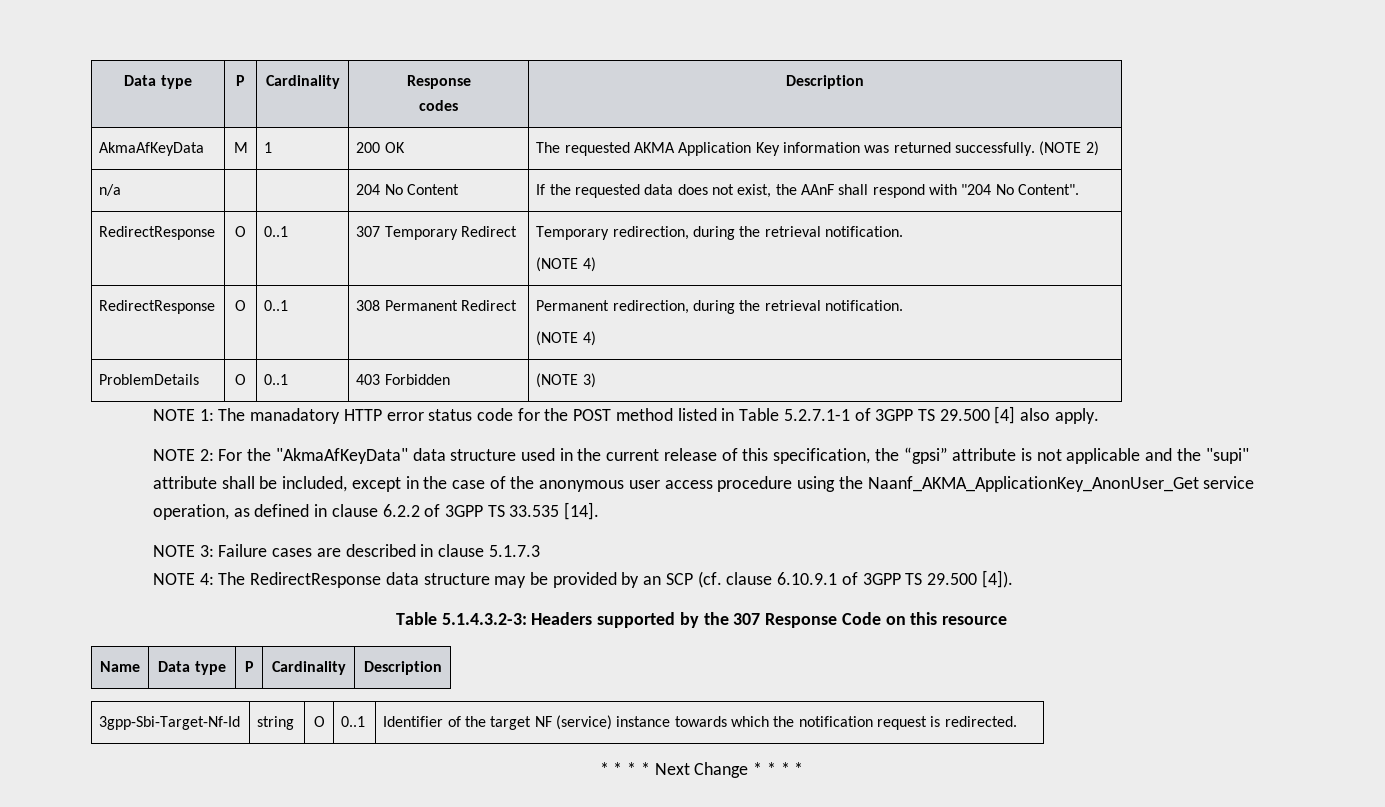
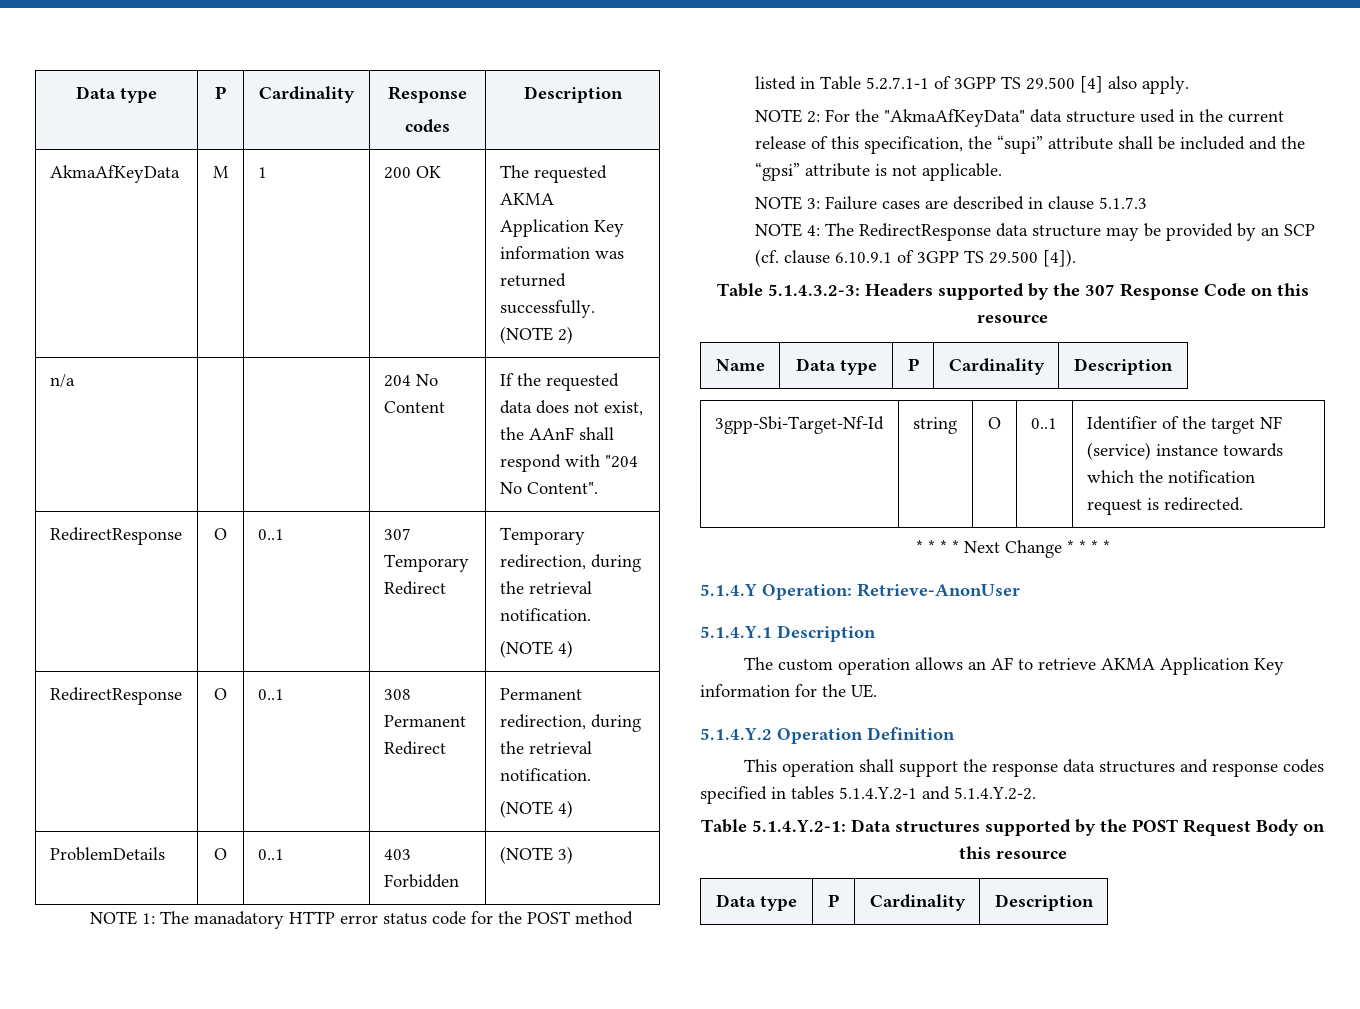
- NOTE 2: For the "AkmaAfKeyData" data structure used in the current release of this specification, the “gpsi” attribute is not applicable and the "supi" attribute shall be included, except in the case of the anonymous user access procedure using the Naanf_AKMA_ApplicationKey_AnonUser_Get service operation, as defined in clause 6.2.2 of 3GPP TS 33.535 [14].
+ NOTE 2: For the "AkmaAfKeyData" data structure used in the current release of this specification, the “supi” attribute shall be included and the “gpsi” attribute is not applicable.
+ 5.1.4.Y Operation: Retrieve-AnonUser
+ 5.1.4.Y.1 Description
+ The custom operation allows an AF to retrieve AKMA Application Key information for the UE.
+ 5.1.4.Y.2 Operation Definition
+ This operation shall support the response data structures and response codes specified in tables 5.1.4.Y.2-1 and 5.1.4.Y.2-2.
+ Table 5.1.4.Y.2-1: Data structures supported by the POST Request Body on this resource
+ Data type | P | Cardinality | Description

